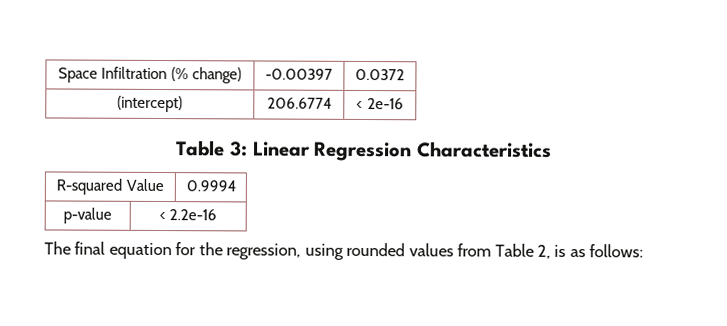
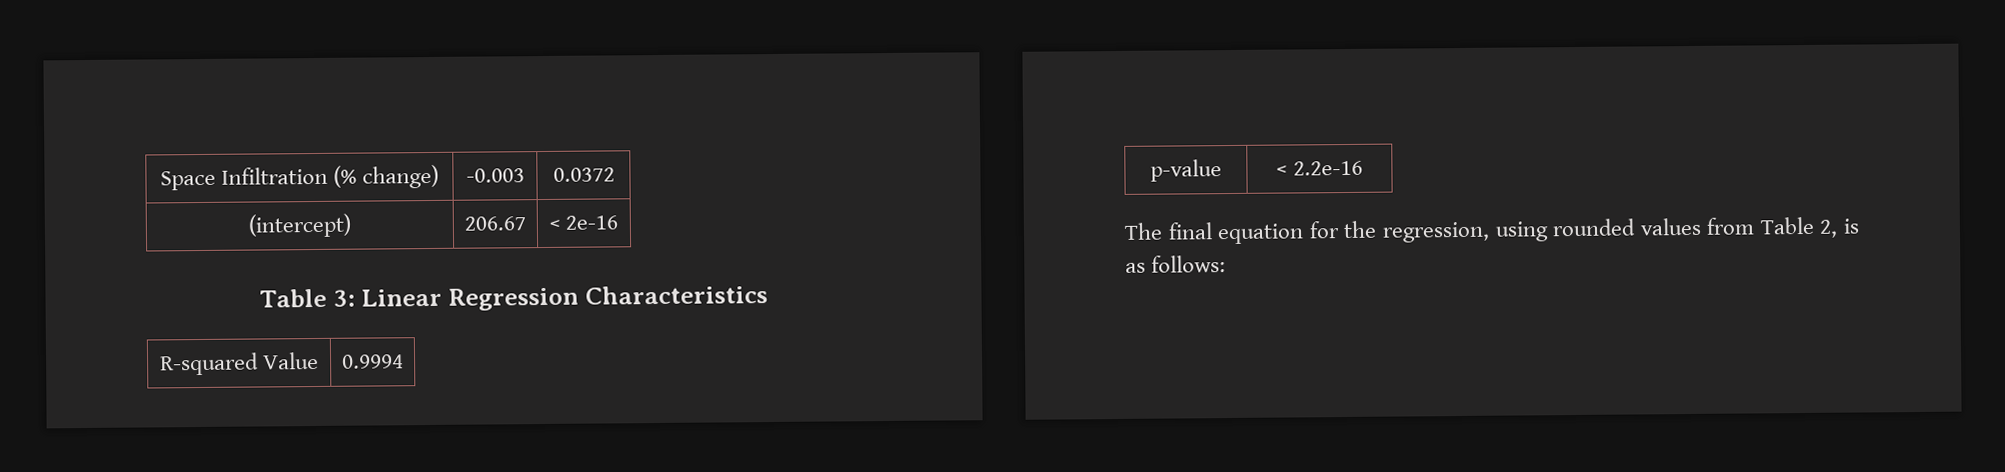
- Space Infiltration (% change) | -0.00397 | 0.0372
+ Space Infiltration (% change) | -0.003 | 0.0372
- (intercept) | 206.6774 | < 2e-16
+ (intercept) | 206.67 | < 2e-16

